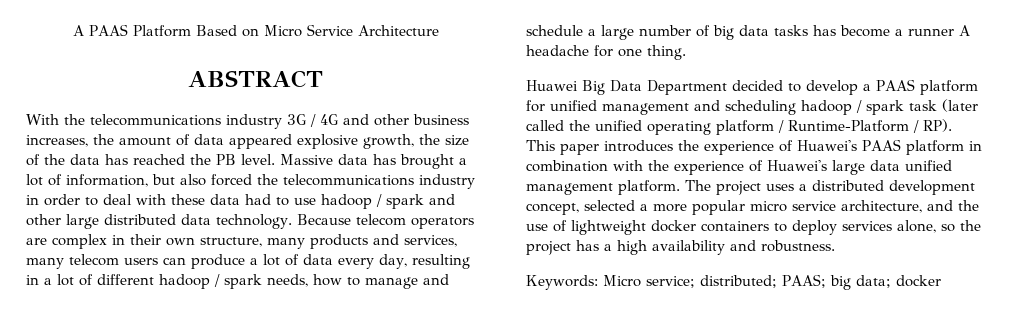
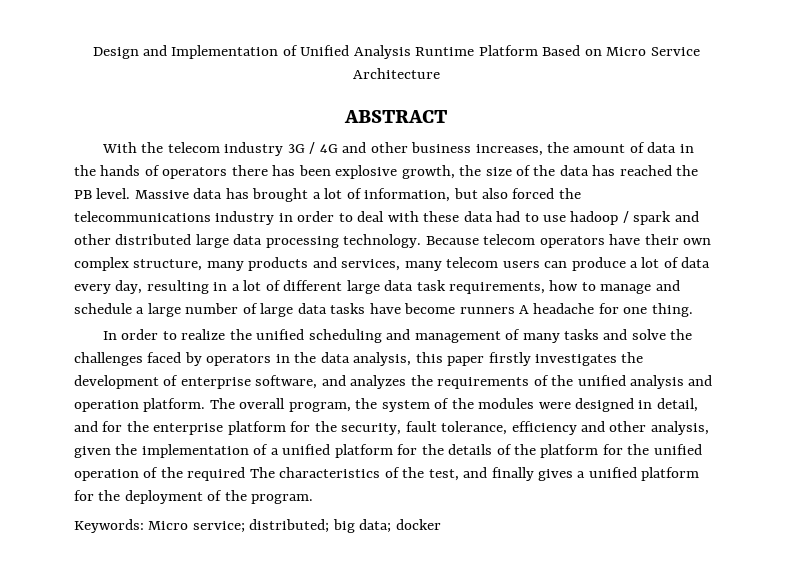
- A PAAS Platform Based on Micro Service Architecture
+ Design and Implementation of Unified Analysis Runtime Platform Based on Micro Service Architecture
- With the telecommunications industry 3G / 4G and other business increases, the amount of data appeared explosive growth, the size of the data has reached the PB level.
+ With the telecom industry 3G / 4G and other business increases, the amount of data in the hands of operators there has been explosive growth, the size of the data has reached the PB level.
- Massive data has brought a lot of information, but also forced the telecommunications industry in order to deal with these data had to use hadoop / spark and other large distributed data technology.
+ Massive data has brought a lot of information, but also forced the telecommunications industry in order to deal with these data had to use hadoop / spark and other distributed large data processing technology.
- Because telecom operators are complex in their own structure, many products and services, many telecom users can produce a lot of data every day, resulting in a lot of different hadoop / spark needs, how to manage and schedule a large number of big data tasks has become a runner A headache for one thing.
+ Because telecom operators have their own complex structure, many products and services, many telecom users can produce a lot of data every day, resulting in a lot of different large data task requirements, how to manage and schedule a large number of large data tasks have become runners A headache for one thing.
- Huawei Big Data Department decided to develop a PAAS platform for unified management and scheduling hadoop / spark task (later called the unified operating platform / Runtime-Platform / RP). This paper introduces the experience of Huawei's PAAS platform in combination with the experience of Huawei's large data unified management platform. The project uses a distributed development concept, selected a more popular micro service architecture, and the use of lightweight docker containers to deploy services alone, so the project has a high availability and robustness.
+ In order to realize the unified scheduling and management of many tasks and solve the challenges faced by operators in the data analysis, this paper firstly investigates the development of enterprise software, and analyzes the requirements of the unified analysis and operation platform. The overall program, the system of the modules were designed in detail, and for the enterprise platform for the security, fault tolerance, efficiency and other analysis, given the implementation of a unified platform for the details of the platform for the unified operation of the required The characteristics of the test, and finally gives a unified platform for the deployment of the program.
- Keywords: Micro service; distributed; PAAS; big data; docker
+ Keywords: Micro service; distributed; big data; docker

